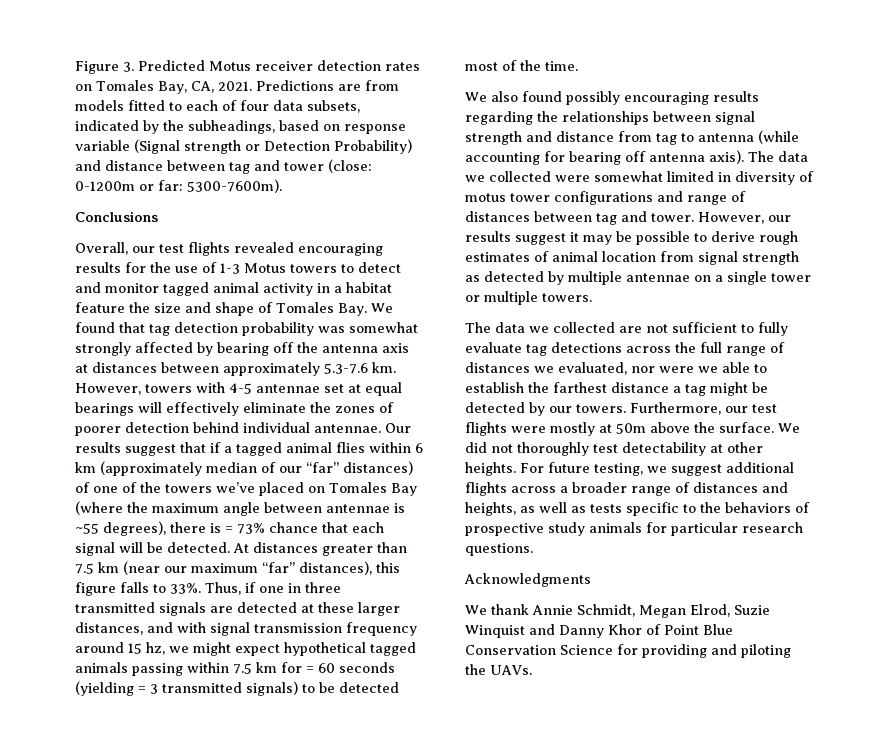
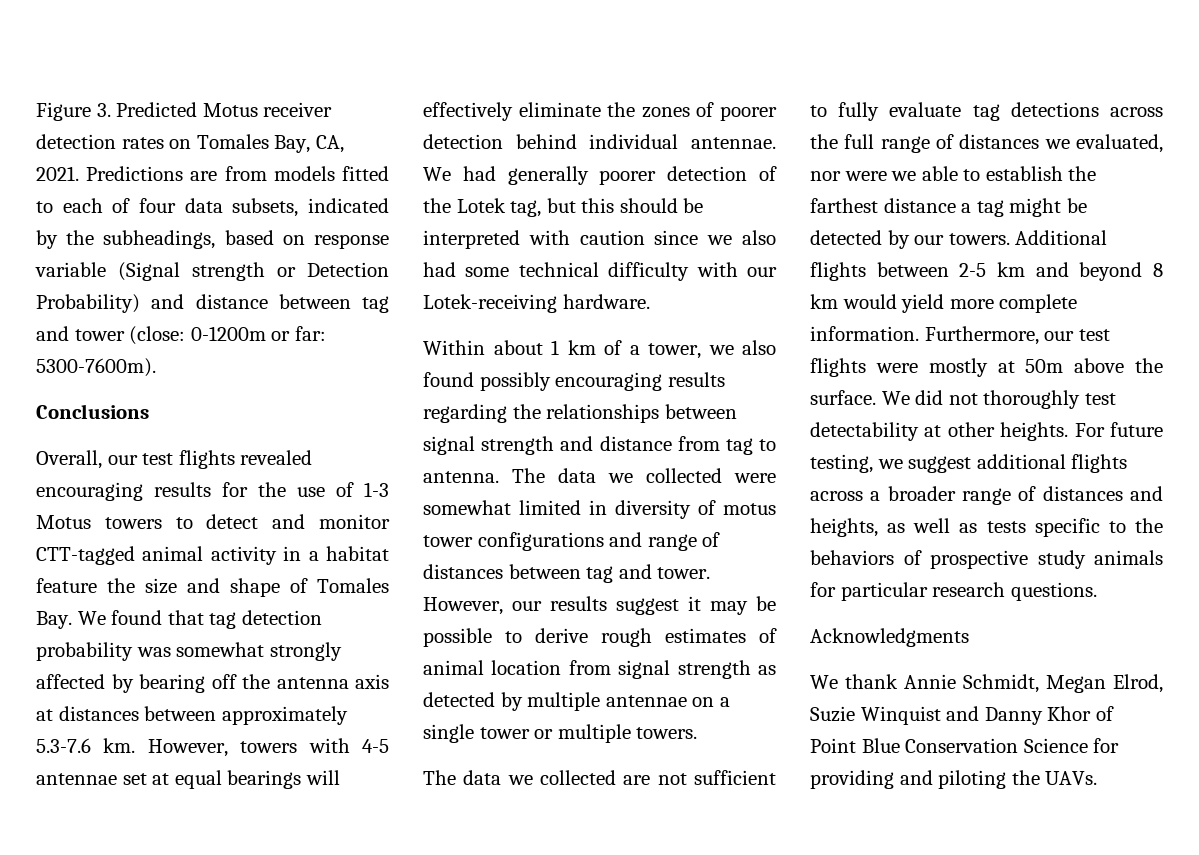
- Overall, our test flights revealed encouraging results for the use of 1-3 Motus towers to detect and monitor tagged animal activity in a habitat feature the size and shape of Tomales Bay. We found that tag detection probability was somewhat strongly affected by bearing off the antenna axis at distances between approximately 5.3-7.6 km.
+ Overall, our test flights revealed encouraging results for the use of 1-3 Motus towers to detect and monitor CTT-tagged animal activity in a habitat feature the size and shape of Tomales Bay. We found that tag detection probability was somewhat strongly affected by bearing off the antenna axis at distances between approximately 5.3-7.6 km.
- Our results suggest that if a tagged animal flies within 6 km (approximately median of our “far” distances) of one of the towers we’ve placed on Tomales Bay (where the maximum angle between antennae is ~55 degrees), there is = 73% chance that each signal will be detected. At distances greater than 7.5 km (near our maximum “far” distances), this figure falls to 33%. Thus, if one in three transmitted signals are detected at these larger distances, and with signal transmission frequency around 15 hz, we might expect hypothetical tagged animals passing within 7.5 km for = 60 seconds (yielding = 3 transmitted signals) to be detected most of the time.
- We also found possibly encouraging results regarding the relationships between signal strength and distance from tag to antenna (while accounting for bearing off antenna axis).
+ We had generally poorer detection of the Lotek tag, but this should be interpreted with caution since we also had some technical difficulty with our Lotek-receiving hardware.
+ Within about 1 km of a tower, we also found possibly encouraging results regarding the relationships between signal strength and distance from tag to antenna.
+ Additional flights between 2-5 km and beyond 8 km would yield more complete information.

